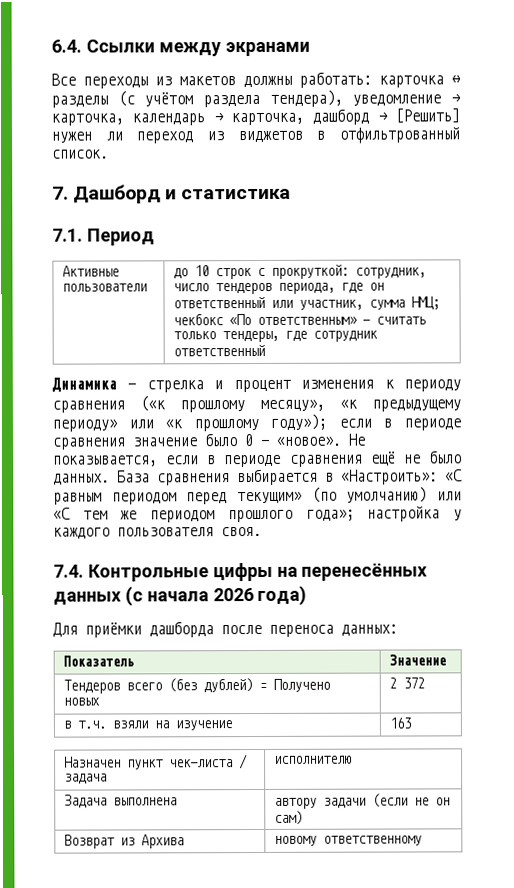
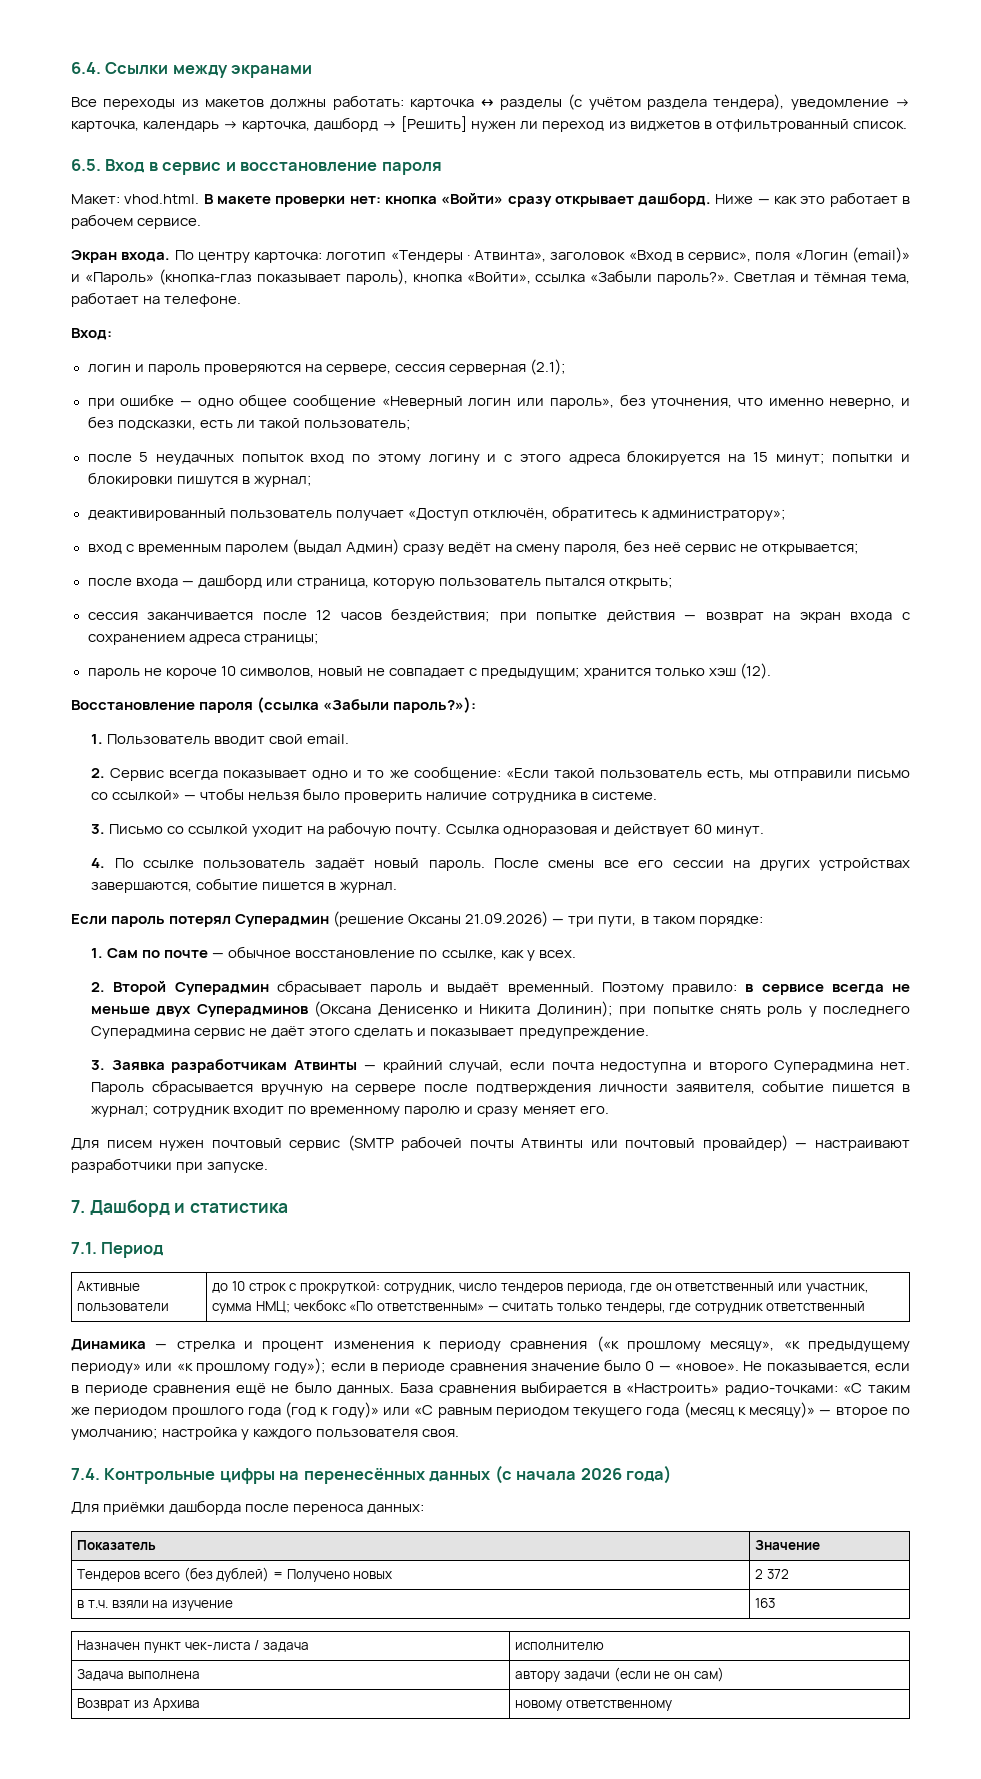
+ 6.5. Вход в сервис и восстановление пароля
+ Макет: vhod.html. В макете проверки нет: кнопка «Войти» сразу открывает дашборд. Ниже — как это работает в рабочем сервисе.
+ Экран входа. По центру карточка: логотип «Тендеры · Атвинта», заголовок «Вход в сервис», поля «Логин (email)» и «Пароль» (кнопка-глаз показывает пароль), кнопка «Войти», ссылка «Забыли пароль?». Светлая и тёмная тема, работает на телефоне.
+ Вход:
+ логин и пароль проверяются на сервере, сессия серверная (2.1);
+ при ошибке — одно общее сообщение «Неверный логин или пароль», без уточнения, что именно неверно, и без подсказки, есть ли такой пользователь;
+ после 5 неудачных попыток вход по этому логину и с этого адреса блокируется на 15 минут; попытки и блокировки пишутся в журнал;
+ деактивированный пользователь получает «Доступ отключён, обратитесь к администратору»;
+ вход с временным паролем (выдал Админ) сразу ведёт на смену пароля, без неё сервис не открывается;
+ после входа — дашборд или страница, которую пользователь пытался открыть;
+ сессия заканчивается после 12 часов бездействия; при попытке действия — возврат на экран входа с сохранением адреса страницы;
+ пароль не короче 10 символов, новый не совпадает с предыдущим; хранится только хэш (12).
+ Восстановление пароля (ссылка «Забыли пароль?»):
+ 1. Пользователь вводит свой email.
+ 2. Сервис всегда показывает одно и то же сообщение: «Если такой пользователь есть, мы отправили письмо со ссылкой» — чтобы нельзя было проверить наличие сотрудника в системе.
+ 3. Письмо со ссылкой уходит на рабочую почту. Ссылка одноразовая и действует 60 минут.
+ 4. По ссылке пользователь задаёт новый пароль. После смены все его сессии на других устройствах завершаются, событие пишется в журнал.
+ Если пароль потерял Суперадмин (решение Оксаны 21.09.2026) — три пути, в таком порядке:
+ 1. Сам по почте — обычное восстановление по ссылке, как у всех.
+ 2. Второй Суперадмин сбрасывает пароль и выдаёт временный. Поэтому правило: в сервисе всегда не меньше двух Суперадминов (Оксана Денисенко и Никита Долинин); при попытке снять роль у последнего Суперадмина сервис не даёт этого сделать и показывает предупреждение.
+ 3. Заявка разработчикам Атвинты — крайний случай, если почта недоступна и второго Суперадмина нет. Пароль сбрасывается вручную на сервере после подтверждения личности заявителя, событие пишется в журнал; сотрудник входит по временному паролю и сразу меняет его.
+ Для писем нужен почтовый сервис (SMTP рабочей почты Атвинты или почтовый провайдер) — настраивают разработчики при запуске.
- База сравнения выбирается в «Настроить»: «С равным периодом перед текущим» (по умолчанию) или «С тем же периодом прошлого года»; настройка у каждого пользователя своя.
+ База сравнения выбирается в «Настроить» радио-точками: «С таким же периодом прошлого года (год к году)» или «С равным периодом текущего года (месяц к месяцу)» — второе по умолчанию; настройка у каждого пользователя своя.

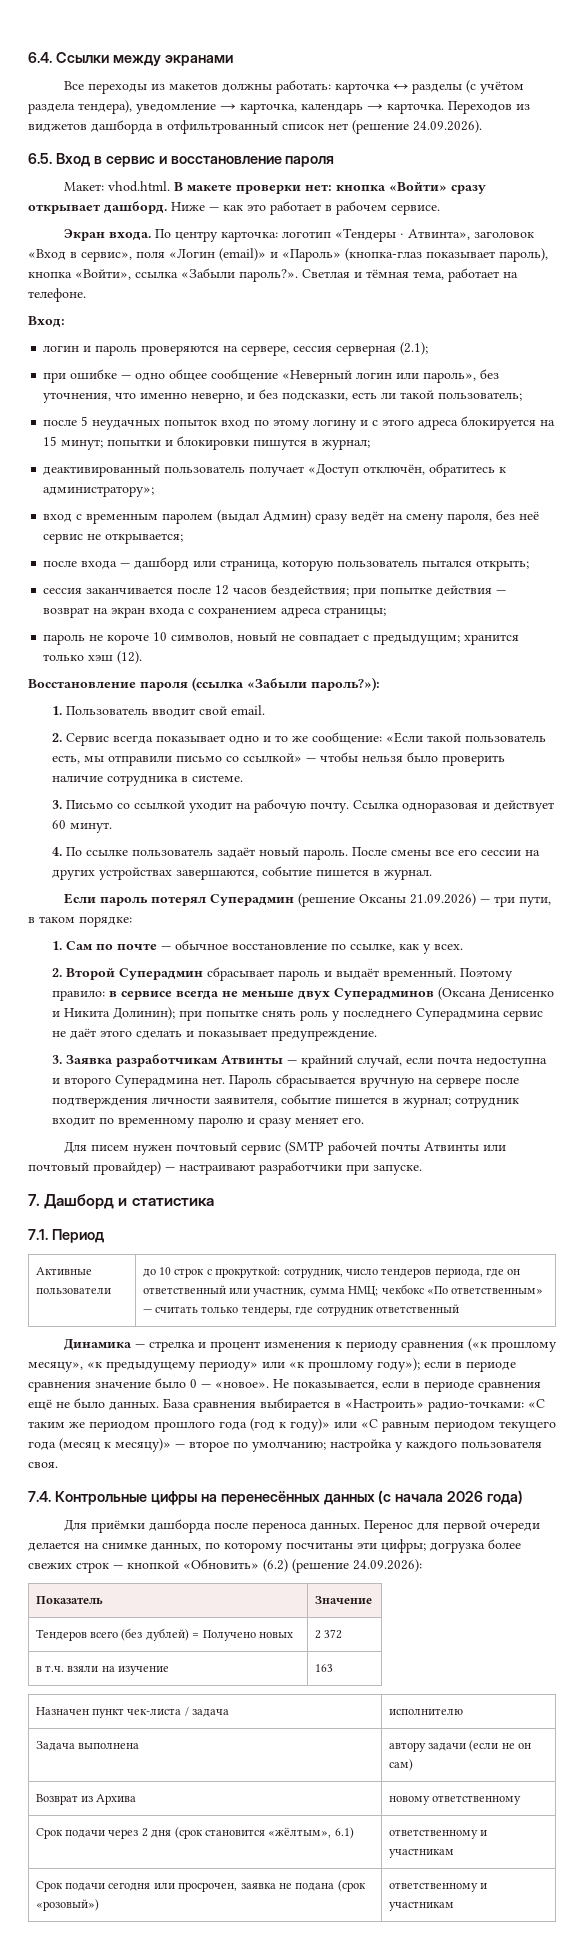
- Все переходы из макетов должны работать: карточка ↔ разделы (с учётом раздела тендера), уведомление → карточка, календарь → карточка, дашборд → [Решить] нужен ли переход из виджетов в отфильтрованный список.
+ Все переходы из макетов должны работать: карточка ↔ разделы (с учётом раздела тендера), уведомление → карточка, календарь → карточка. Переходов из виджетов дашборда в отфильтрованный список нет (решение 24.09.2026).
- Для приёмки дашборда после переноса данных:
+ Для приёмки дашборда после переноса данных. Перенос для первой очереди делается на снимке данных, по которому посчитаны эти цифры; догрузка более свежих строк — кнопкой «Обновить» (6.2) (решение 24.09.2026):
+ Срок подачи через 2 дня (срок становится «жёлтым», 6.1) | ответственному и участникам
+ Срок подачи сегодня или просрочен, заявка не подана (срок «розовый») | ответственному и участникам

